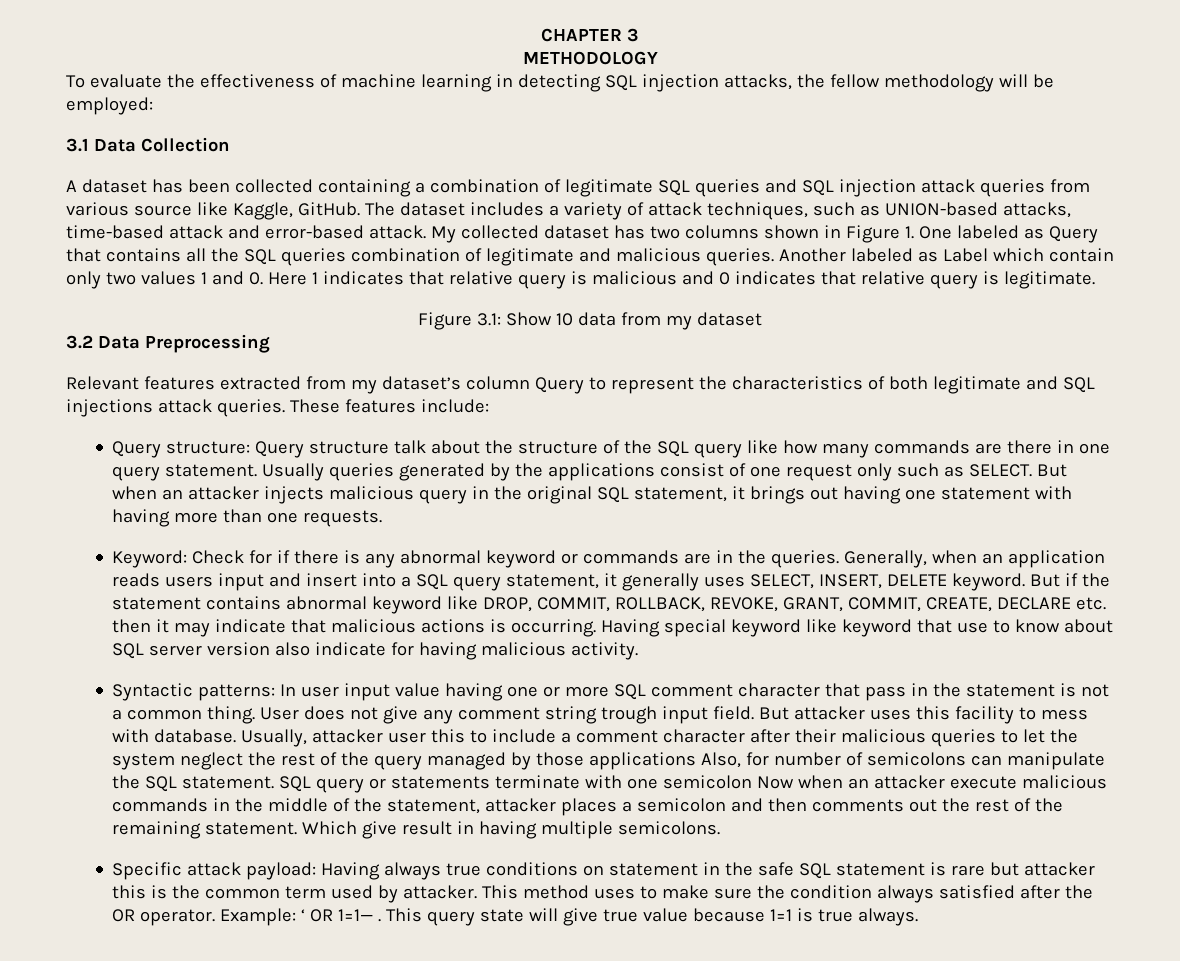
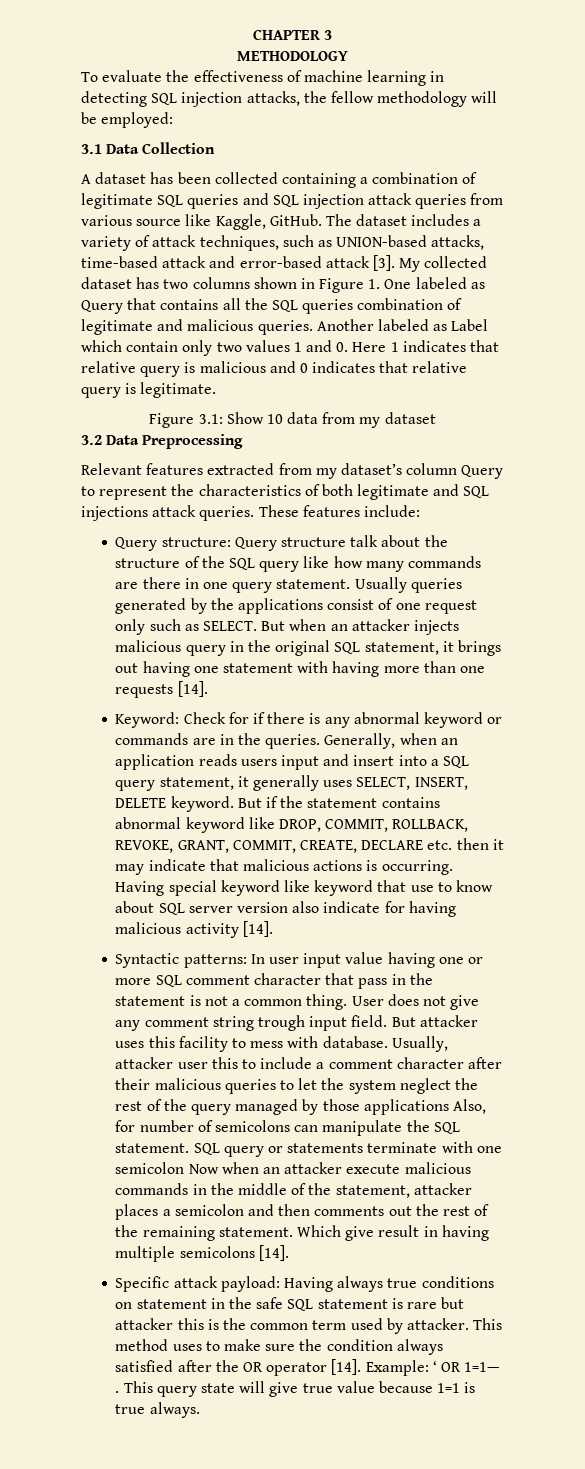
- The dataset includes a variety of attack techniques, such as UNION-based attacks, time-based attack and error-based attack.
+ The dataset includes a variety of attack techniques, such as UNION-based attacks, time-based attack and error-based attack [3].
- But when an attacker injects malicious query in the original SQL statement, it brings out having one statement with having more than one requests.
+ But when an attacker injects malicious query in the original SQL statement, it brings out having one statement with having more than one requests [14].
- Having special keyword like keyword that use to know about SQL server version also indicate for having malicious activity.
+ Having special keyword like keyword that use to know about SQL server version also indicate for having malicious activity [14].
- Which give result in having multiple semicolons.
+ Which give result in having multiple semicolons [14].
- This method uses to make sure the condition always satisfied after the OR operator.
+ This method uses to make sure the condition always satisfied after the OR operator [14].

